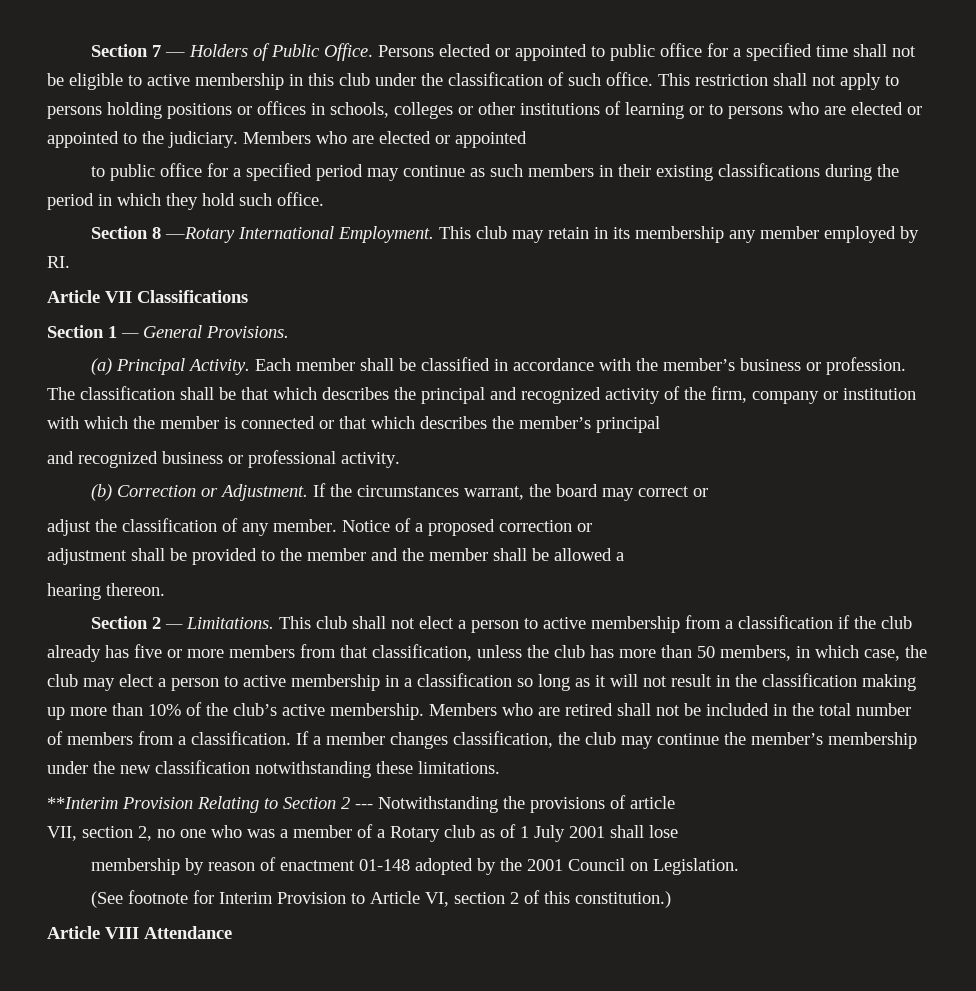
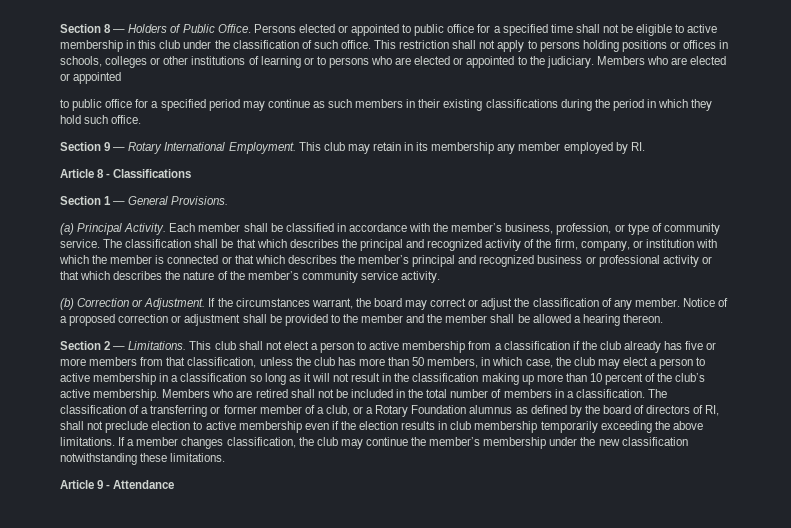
- Section 7 — Holders of Public Office.
+ Section 8 — Holders of Public Office.
- Section 8 —Rotary International Employment.
+ Section 9 — Rotary International Employment.
- Article VII Classifications
+ Article 8 - Classifications
- Each member shall be classified in accordance with the member’s business or profession.
+ Each member shall be classified in accordance with the member’s business, profession, or type of community service.
- The classification shall be that which describes the principal and recognized activity of the firm, company or institution with which the member is connected or that which describes the member’s principal
- and recognized business or professional activity.
+ The classification shall be that which describes the principal and recognized activity of the firm, company, or institution with which the member is connected or that which describes the member’s principal and recognized business or professional activity or that which describes the nature of the member’s community service activity.
- If the circumstances warrant, the board may correct or
- adjust the classification of any member.
+ If the circumstances warrant, the board may correct or adjust the classification of any member.
- Notice of a proposed correction or
- adjustment shall be provided to the member and the member shall be allowed a
- hearing thereon.
+ Notice of a proposed correction or adjustment shall be provided to the member and the member shall be allowed a hearing thereon.
- This club shall not elect a person to active membership from a classification if the club already has five or more members from that classification, unless the club has more than 50 members, in which case, the club may elect a person to active membership in a classification so long as it will not result in the classification making up more than 10% of the club’s active membership.
+ This club shall not elect a person to active membership from a classification if the club already has five or more members from that classification, unless the club has more than 50 members, in which case, the club may elect a person to active membership in a classification so long as it will not result in the classification making up more than 10 percent of the club’s active membership.
- Members who are retired shall not be included in the total number of members from a classification.
+ Members who are retired shall not be included in the total number of members in a classification.
+ The classification of a transferring or former member of a club, or a Rotary Foundation alumnus as defined by the board of directors of RI, shall not preclude election to active membership even if the election results in club membership temporarily exceeding the above limitations.
- **Interim Provision Relating to Section 2 --- Notwithstanding the provisions of article
- VII, section 2, no one who was a member of a Rotary club as of 1 July 2001 shall lose
- membership by reason of enactment 01-148 adopted by the 2001 Council on Legislation.
- (See footnote for Interim Provision to Article VI, section 2 of this constitution.)
- Article VIII Attendance
+ Article 9 - Attendance

